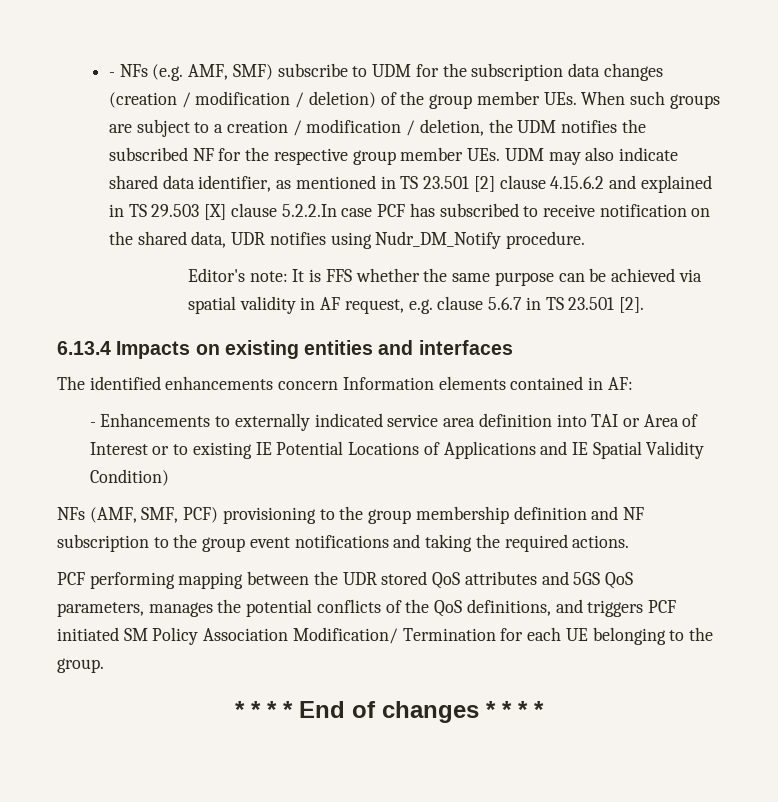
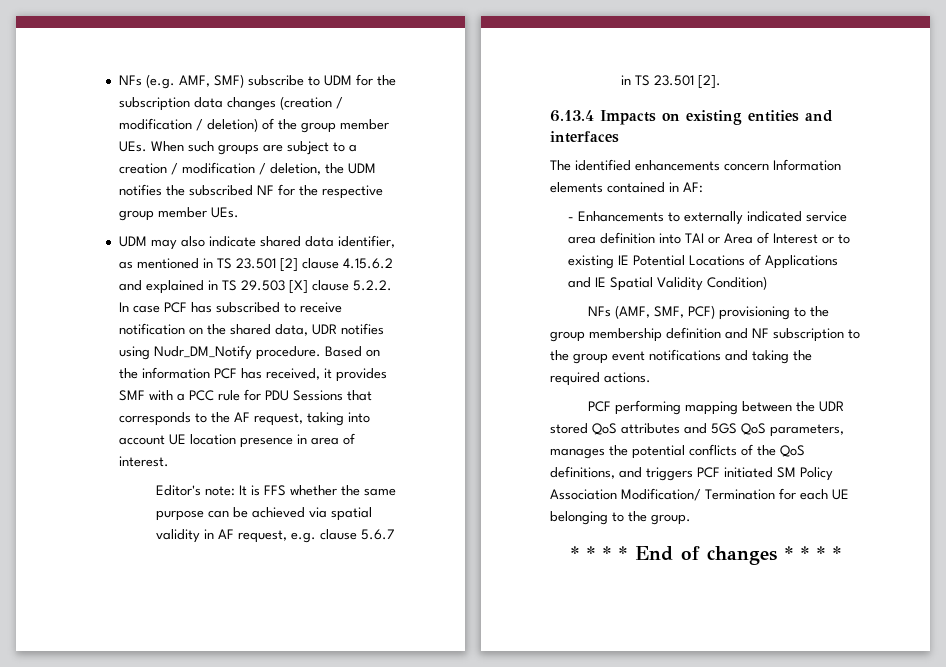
- - NFs (e.g. AMF, SMF) subscribe to UDM for the subscription data changes (creation / modification / deletion) of the group member UEs. When such groups are subject to a creation / modification / deletion, the UDM notifies the subscribed NF for the respective group member UEs. UDM may also indicate shared data identifier, as mentioned in TS 23.501 [2] clause 4.15.6.2 and explained in TS 29.503 [X] clause 5.2.2.In case PCF has subscribed to receive notification on the shared data, UDR notifies using Nudr_DM_Notify procedure.
+ NFs (e.g. AMF, SMF) subscribe to UDM for the subscription data changes (creation / modification / deletion) of the group member UEs. When such groups are subject to a creation / modification / deletion, the UDM notifies the subscribed NF for the respective group member UEs.
+ UDM may also indicate shared data identifier, as mentioned in TS 23.501 [2] clause 4.15.6.2 and explained in TS 29.503 [X] clause 5.2.2. In case PCF has subscribed to receive notification on the shared data, UDR notifies using Nudr_DM_Notify procedure. Based on the information PCF has received, it provides SMF with a PCC rule for PDU Sessions that corresponds to the AF request, taking into account UE location presence in area of interest.

